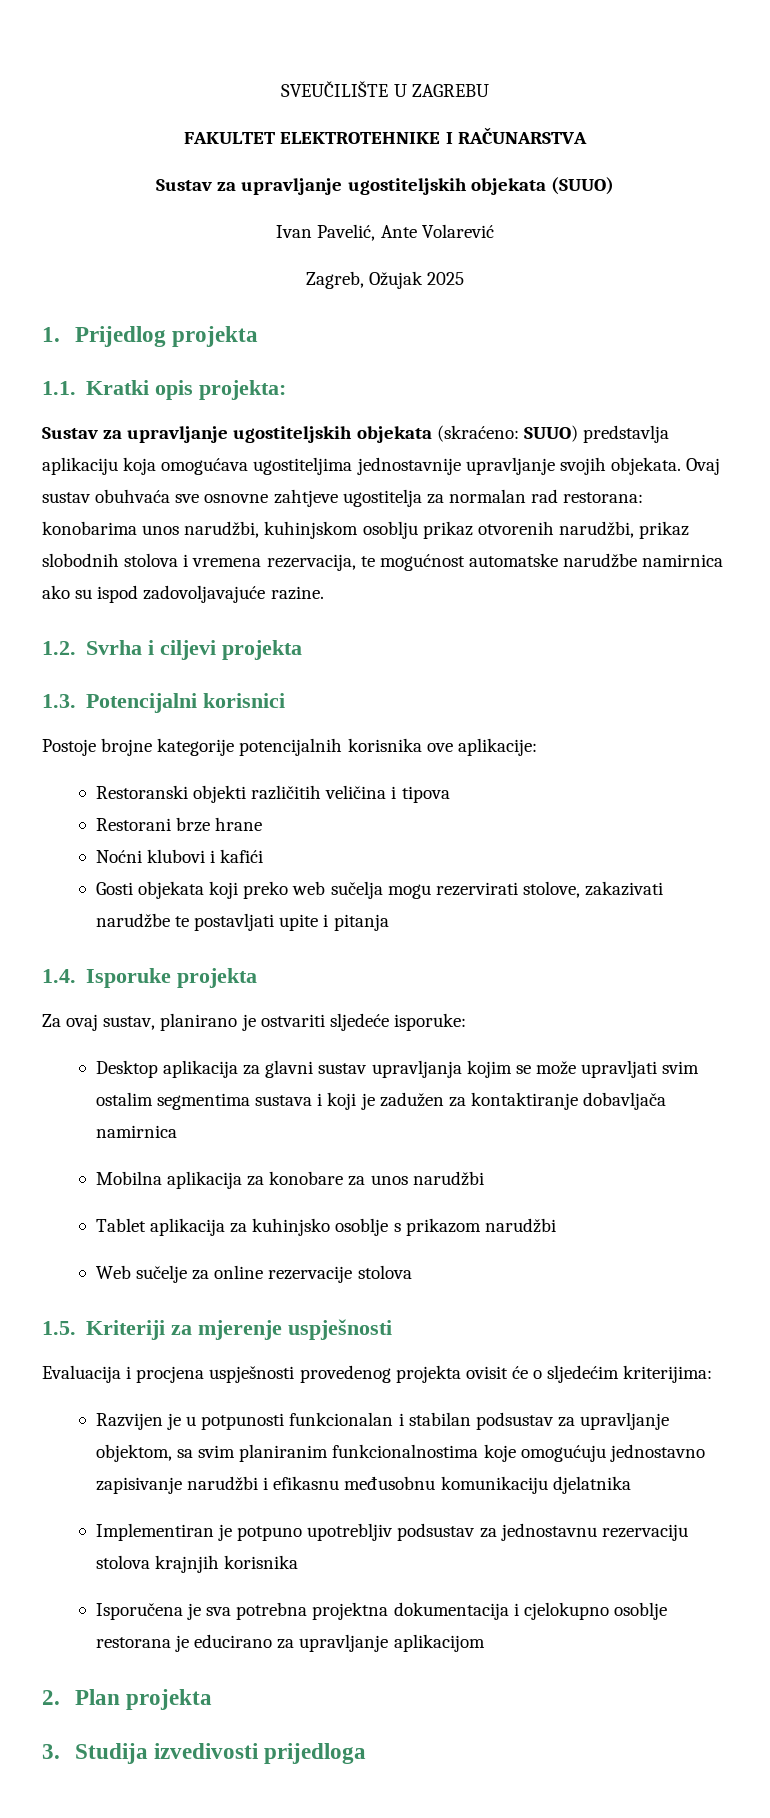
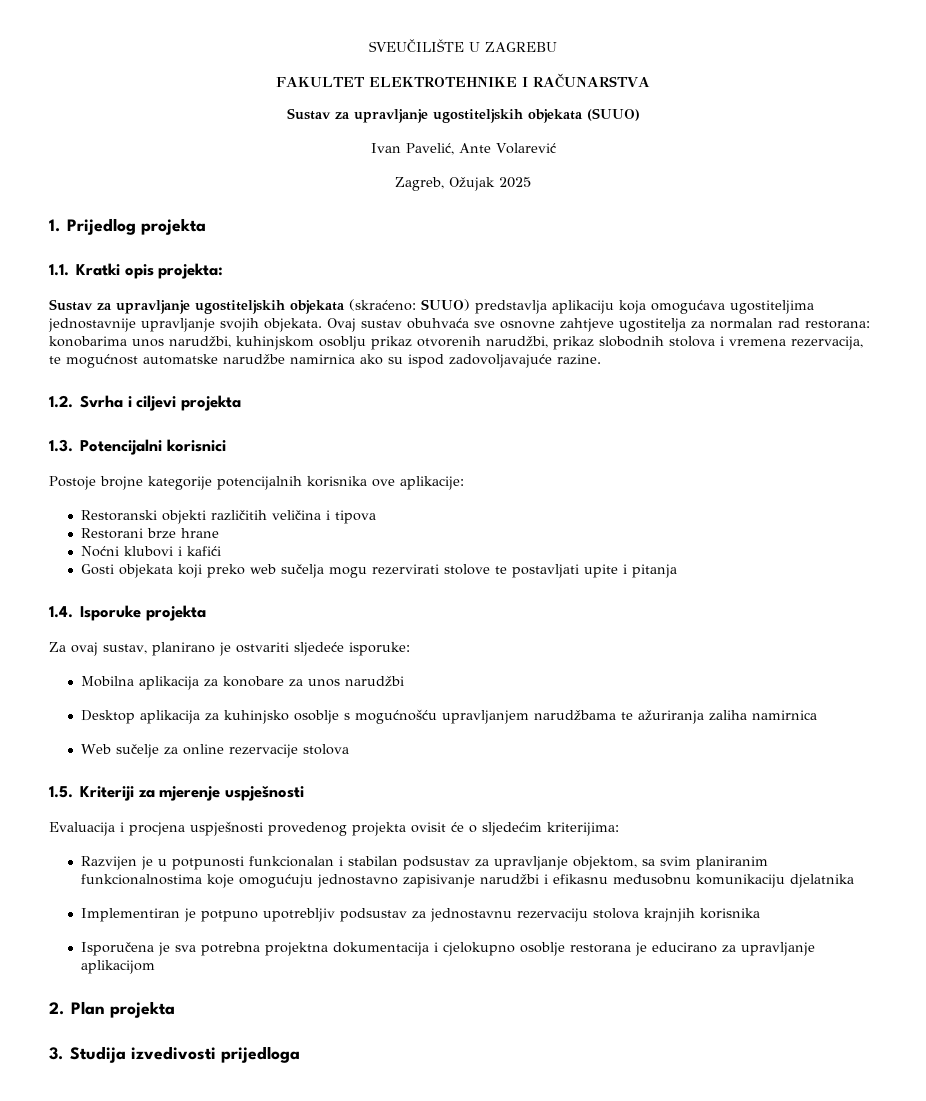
- Gosti objekata koji preko web sučelja mogu rezervirati stolove, zakazivati narudžbe te postavljati upite i pitanja
+ Gosti objekata koji preko web sučelja mogu rezervirati stolove te postavljati upite i pitanja
- Desktop aplikacija za glavni sustav upravljanja kojim se može upravljati svim ostalim segmentima sustava i koji je zadužen za kontaktiranje dobavljača namirnica
- Tablet aplikacija za kuhinjsko osoblje s prikazom narudžbi
+ Desktop aplikacija za kuhinjsko osoblje s mogućnošću upravljanjem narudžbama te ažuriranja zaliha namirnica

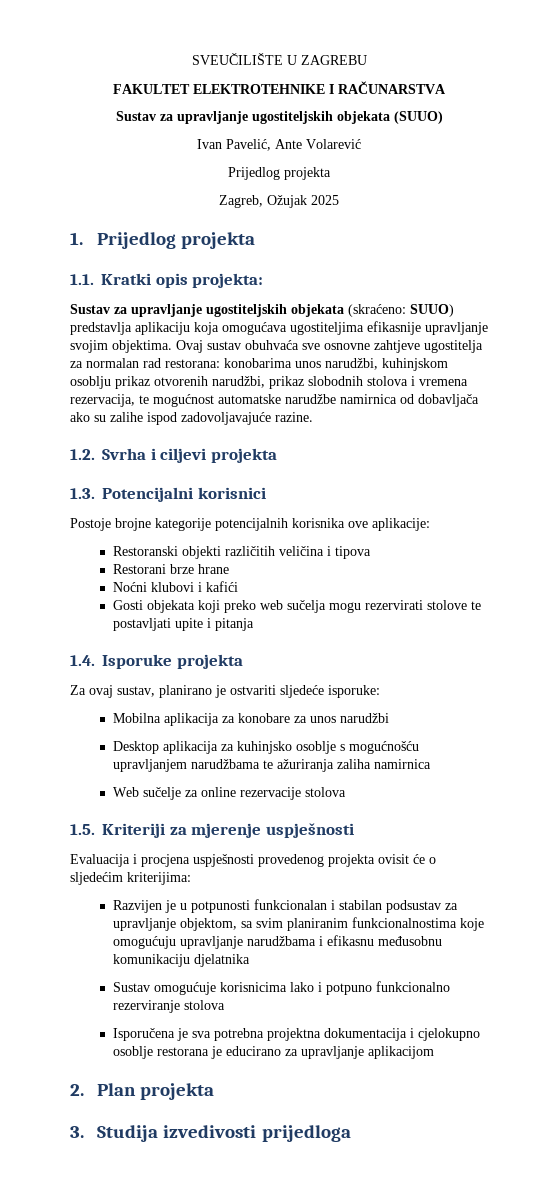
  Ivan Pavelić, Ante Volarević
+ Prijedlog projekta
- Sustav za upravljanje ugostiteljskih objekata (skraćeno: SUUO) predstavlja aplikaciju koja omogućava ugostiteljima jednostavnije upravljanje svojih objekata.
+ Sustav za upravljanje ugostiteljskih objekata (skraćeno: SUUO) predstavlja aplikaciju koja omogućava ugostiteljima efikasnije upravljanje svojim objektima.
- Ovaj sustav obuhvaća sve osnovne zahtjeve ugostitelja za normalan rad restorana: konobarima unos narudžbi, kuhinjskom osoblju prikaz otvorenih narudžbi, prikaz slobodnih stolova i vremena rezervacija, te mogućnost automatske narudžbe namirnica ako su ispod zadovoljavajuće razine.
+ Ovaj sustav obuhvaća sve osnovne zahtjeve ugostitelja za normalan rad restorana: konobarima unos narudžbi, kuhinjskom osoblju prikaz otvorenih narudžbi, prikaz slobodnih stolova i vremena rezervacija, te mogućnost automatske narudžbe namirnica od dobavljača ako su zalihe ispod zadovoljavajuće razine.
- Razvijen je u potpunosti funkcionalan i stabilan podsustav za upravljanje objektom, sa svim planiranim funkcionalnostima koje omogućuju jednostavno zapisivanje narudžbi i efikasnu međusobnu komunikaciju djelatnika
+ Razvijen je u potpunosti funkcionalan i stabilan podsustav za upravljanje objektom, sa svim planiranim funkcionalnostima koje omogućuju upravljanje narudžbama i efikasnu međusobnu komunikaciju djelatnika
- Implementiran je potpuno upotrebljiv podsustav za jednostavnu rezervaciju stolova krajnjih korisnika
+ Sustav omogućuje korisnicima lako i potpuno funkcionalno rezerviranje stolova

